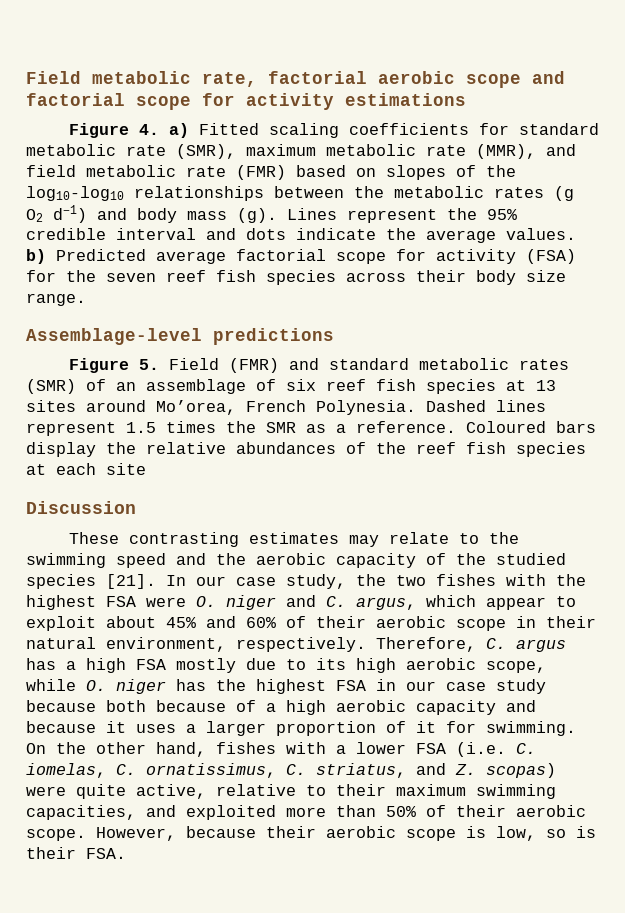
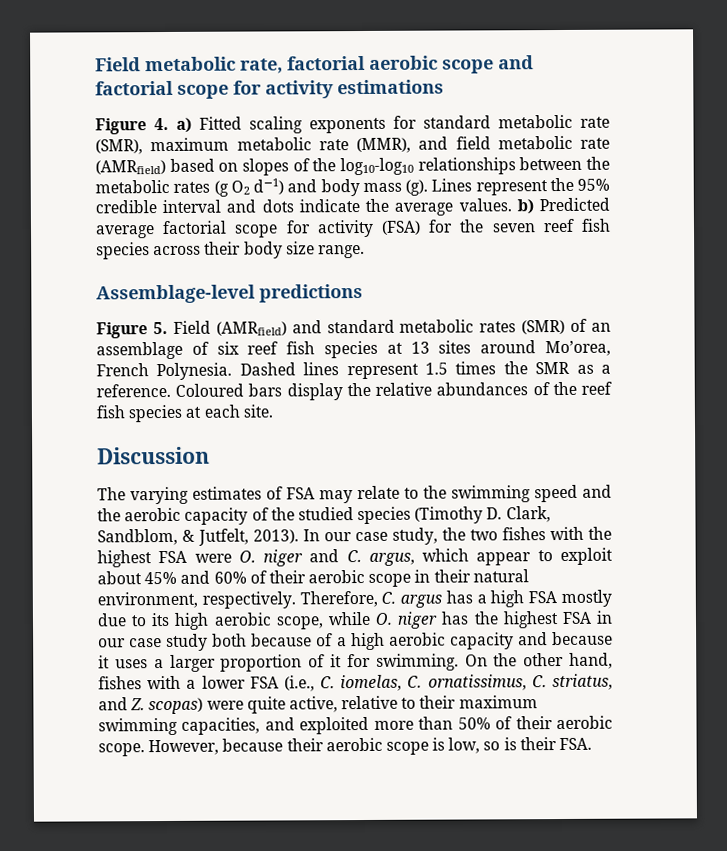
- Figure 4. a) Fitted scaling coefficients for standard metabolic rate (SMR), maximum metabolic rate (MMR), and field metabolic rate (FMR) based on slopes of the log10-log10 relationships between the metabolic rates (g O2 d−1) and body mass (g).
+ Figure 4. a) Fitted scaling exponents for standard metabolic rate (SMR), maximum metabolic rate (MMR), and field metabolic rate (AMRfield) based on slopes of the log10-log10 relationships between the metabolic rates (g O2 d−1) and body mass (g).
- Figure 5. Field (FMR) and standard metabolic rates (SMR) of an assemblage of six reef fish species at 13 sites around Mo’orea, French Polynesia.
+ Figure 5. Field (AMRfield) and standard metabolic rates (SMR) of an assemblage of six reef fish species at 13 sites around Mo’orea, French Polynesia.
- Coloured bars display the relative abundances of the reef fish species at each site
+ Coloured bars display the relative abundances of the reef fish species at each site.
- These contrasting estimates may relate to the swimming speed and the aerobic capacity of the studied species [21].
+ The varying estimates of FSA may relate to the swimming speed and the aerobic capacity of the studied species (Timothy D. Clark, Sandblom, & Jutfelt, 2013).
- Therefore, C. argus has a high FSA mostly due to its high aerobic scope, while O. niger has the highest FSA in our case study because both because of a high aerobic capacity and because it uses a larger proportion of it for swimming.
+ Therefore, C. argus has a high FSA mostly due to its high aerobic scope, while O. niger has the highest FSA in our case study both because of a high aerobic capacity and because it uses a larger proportion of it for swimming.
- On the other hand, fishes with a lower FSA (i.e. C. iomelas, C. ornatissimus, C. striatus, and Z. scopas) were quite active, relative to their maximum swimming capacities, and exploited more than 50% of their aerobic scope.
+ On the other hand, fishes with a lower FSA (i.e., C. iomelas, C. ornatissimus, C. striatus, and Z. scopas) were quite active, relative to their maximum swimming capacities, and exploited more than 50% of their aerobic scope.

